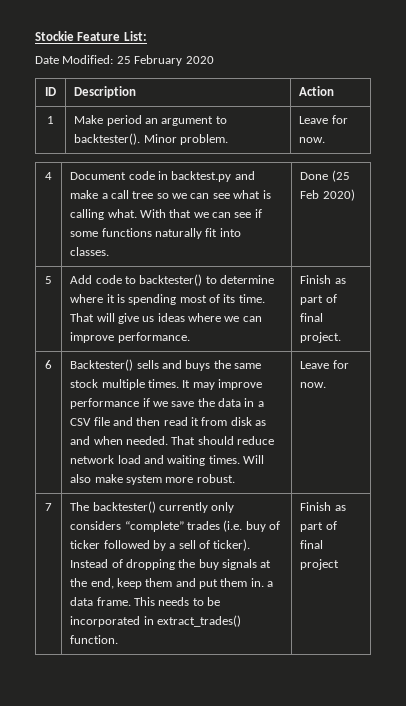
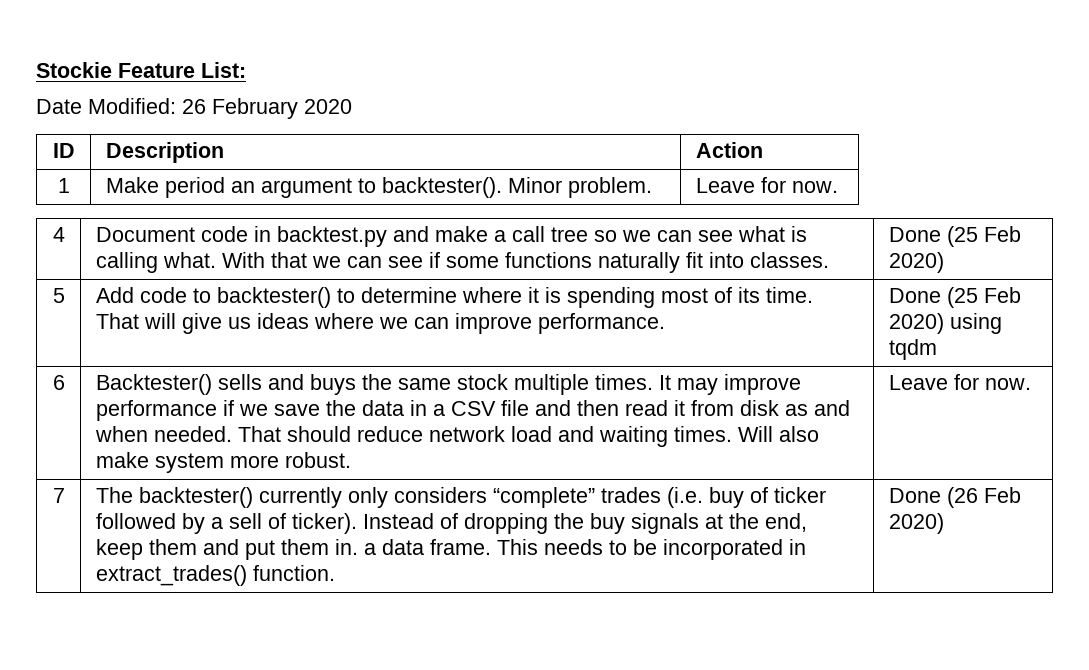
- Date Modified: 25 February 2020
+ Date Modified: 26 February 2020
- 5 | Add code to backtester() to determine where it is spending most of its time. That will give us ideas where we can improve performance. | Finish as part of final project.
+ 5 | Add code to backtester() to determine where it is spending most of its time. That will give us ideas where we can improve performance. | Done (25 Feb 2020) using tqdm
- Finish as part of final project
+ Done (26 Feb 2020)

